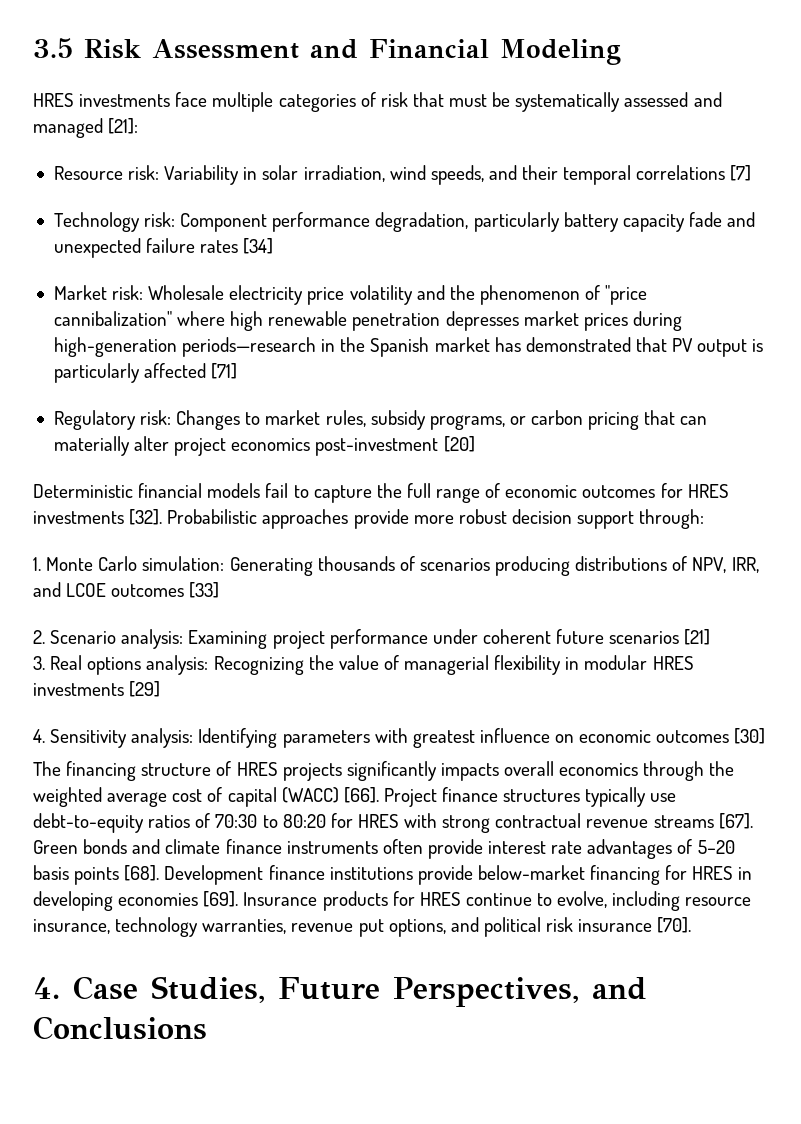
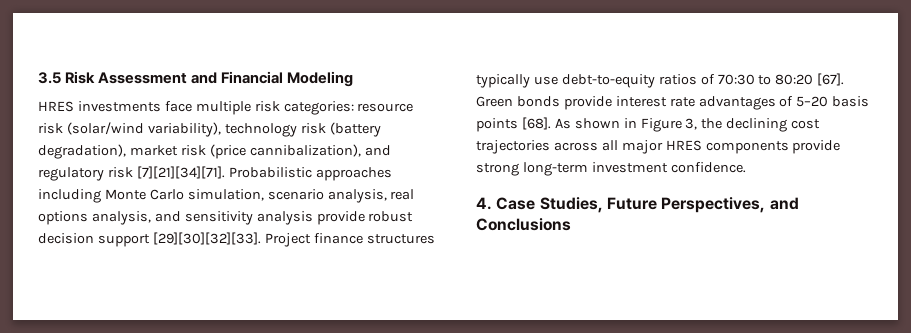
- HRES investments face multiple categories of risk that must be systematically assessed and managed [21]:
- Resource risk: Variability in solar irradiation, wind speeds, and their temporal correlations [7]
- Technology risk: Component performance degradation, particularly battery capacity fade and unexpected failure rates [34]
- Market risk: Wholesale electricity price volatility and the phenomenon of "price cannibalization" where high renewable penetration depresses market prices during high-generation periods—research in the Spanish market has demonstrated that PV output is particularly affected [71]
- Regulatory risk: Changes to market rules, subsidy programs, or carbon pricing that can materially alter project economics post-investment [20]
- Deterministic financial models fail to capture the full range of economic outcomes for HRES investments [32]. Probabilistic approaches provide more robust decision support through:
- 1. Monte Carlo simulation: Generating thousands of scenarios producing distributions of NPV, IRR, and LCOE outcomes [33]
- 2. Scenario analysis: Examining project performance under coherent future scenarios [21]
- 3. Real options analysis: Recognizing the value of managerial flexibility in modular HRES investments [29]
- 4. Sensitivity analysis: Identifying parameters with greatest influence on economic outcomes [30]
- The financing structure of HRES projects significantly impacts overall economics through the weighted average cost of capital (WACC) [66].
+ HRES investments face multiple risk categories: resource risk (solar/wind variability), technology risk (battery degradation), market risk (price cannibalization), and regulatory risk [7][21][34][71]. Probabilistic approaches including Monte Carlo simulation, scenario analysis, real options analysis, and sensitivity analysis provide robust decision support [29][30][32][33].
- Project finance structures typically use debt-to-equity ratios of 70:30 to 80:20 for HRES with strong contractual revenue streams [67]. Green bonds and climate finance instruments often provide interest rate advantages of 5–20 basis points [68].
+ Project finance structures typically use debt-to-equity ratios of 70:30 to 80:20 [67]. Green bonds provide interest rate advantages of 5–20 basis points [68].
- Development finance institutions provide below-market financing for HRES in developing economies [69]. Insurance products for HRES continue to evolve, including resource insurance, technology warranties, revenue put options, and political risk insurance [70].
+ As shown in Figure 3, the declining cost trajectories across all major HRES components provide strong long-term investment confidence.

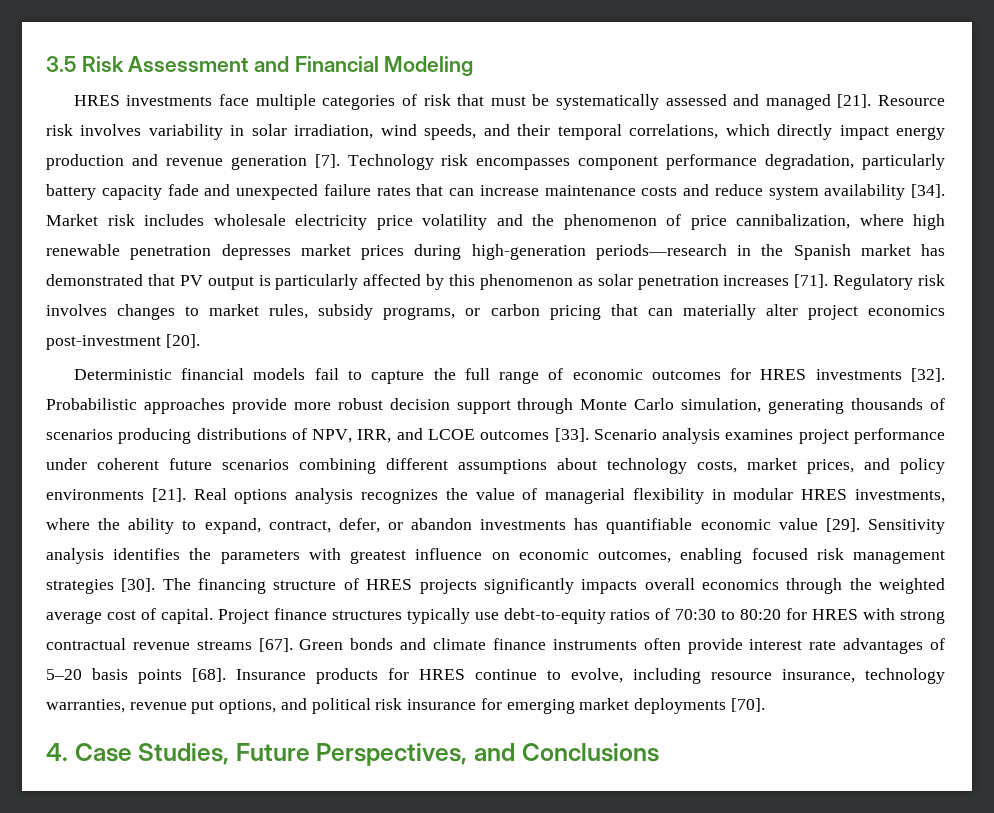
- HRES investments face multiple risk categories: resource risk (solar/wind variability), technology risk (battery degradation), market risk (price cannibalization), and regulatory risk [7][21][34][71]. Probabilistic approaches including Monte Carlo simulation, scenario analysis, real options analysis, and sensitivity analysis provide robust decision support [29][30][32][33].
+ HRES investments face multiple categories of risk that must be systematically assessed and managed [21]. Resource risk involves variability in solar irradiation, wind speeds, and their temporal correlations, which directly impact energy production and revenue generation [7]. Technology risk encompasses component performance degradation, particularly battery capacity fade and unexpected failure rates that can increase maintenance costs and reduce system availability [34]. Market risk includes wholesale electricity price volatility and the phenomenon of price cannibalization, where high renewable penetration depresses market prices during high-generation periods—research in the Spanish market has demonstrated that PV output is particularly affected by this phenomenon as solar penetration increases [71]. Regulatory risk involves changes to market rules, subsidy programs, or carbon pricing that can materially alter project economics post-investment [20].
+ Deterministic financial models fail to capture the full range of economic outcomes for HRES investments [32]. Probabilistic approaches provide more robust decision support through Monte Carlo simulation, generating thousands of scenarios producing distributions of NPV, IRR, and LCOE outcomes [33]. Scenario analysis examines project performance under coherent future scenarios combining different assumptions about technology costs, market prices, and policy environments [21]. Real options analysis recognizes the value of managerial flexibility in modular HRES investments, where the ability to expand, contract, defer, or abandon investments has quantifiable economic value [29]. Sensitivity analysis identifies the parameters with greatest influence on economic outcomes, enabling focused risk management strategies [30]. The financing structure of HRES projects significantly impacts overall economics through the weighted average cost of capital.
- Project finance structures typically use debt-to-equity ratios of 70:30 to 80:20 [67]. Green bonds provide interest rate advantages of 5–20 basis points [68].
+ Project finance structures typically use debt-to-equity ratios of 70:30 to 80:20 for HRES with strong contractual revenue streams [67]. Green bonds and climate finance instruments often provide interest rate advantages of 5–20 basis points [68].
- As shown in Figure 3, the declining cost trajectories across all major HRES components provide strong long-term investment confidence.
+ Insurance products for HRES continue to evolve, including resource insurance, technology warranties, revenue put options, and political risk insurance for emerging market deployments [70].

